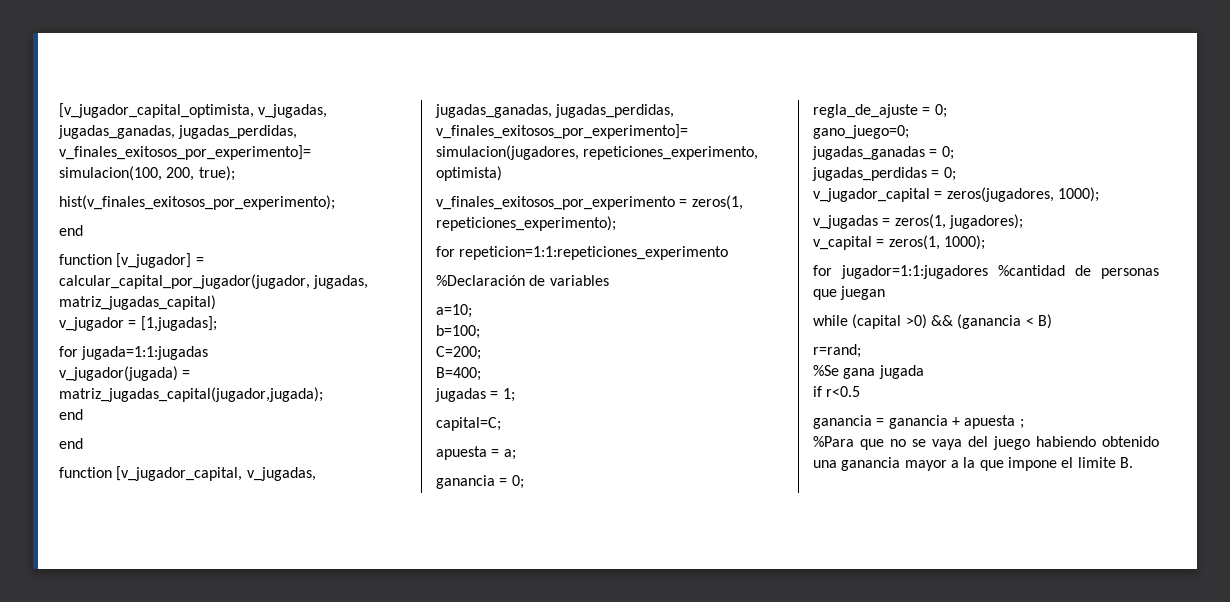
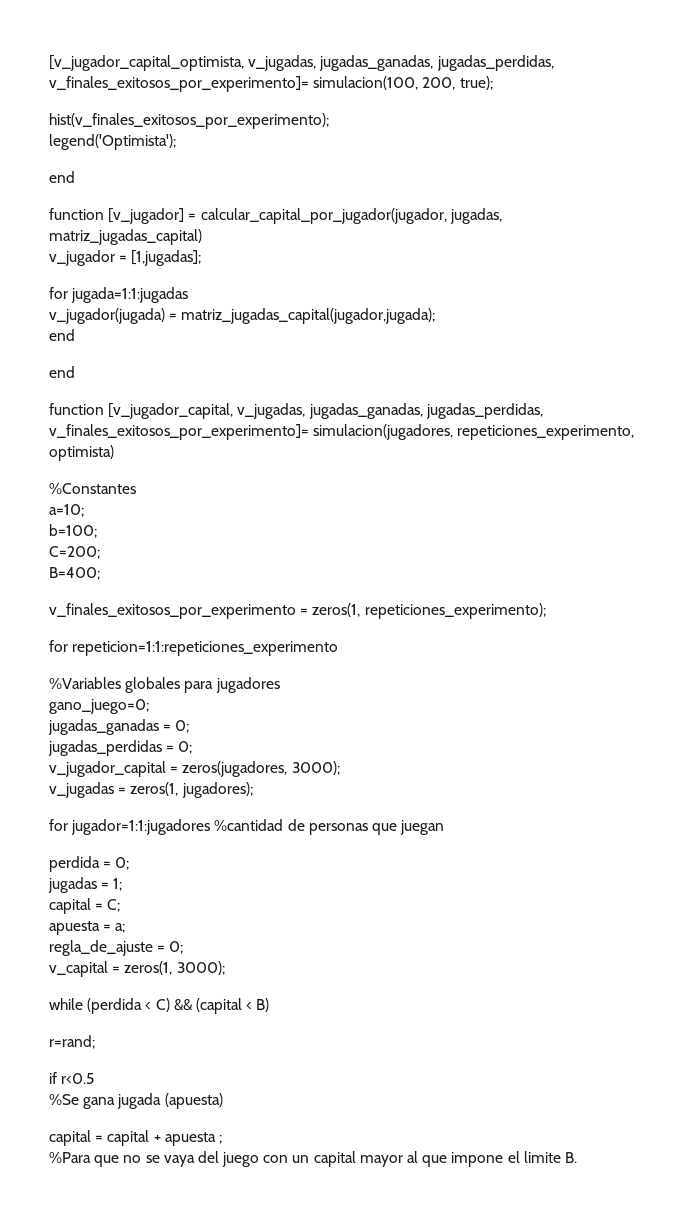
+ legend('Optimista');
- v_finales_exitosos_por_experimento = zeros(1, repeticiones_experimento);
- for repeticion=1:1:repeticiones_experimento
- %Declaración de variables
+ %Constantes
  a=10;
  b=100;
  C=200;
  B=400;
- jugadas = 1;
- capital=C;
- apuesta = a;
- ganancia = 0;
- regla_de_ajuste = 0;
+ v_finales_exitosos_por_experimento = zeros(1, repeticiones_experimento);
+ for repeticion=1:1:repeticiones_experimento
+ %Variables globales para jugadores
- v_jugador_capital = zeros(jugadores, 1000);
+ v_jugador_capital = zeros(jugadores, 3000);
- v_capital = zeros(1, 1000);
- while (capital >0) && (ganancia < B)
+ perdida = 0;
+ jugadas = 1;
+ capital = C;
+ apuesta = a;
+ regla_de_ajuste = 0;
+ v_capital = zeros(1, 3000);
+ while (perdida < C) && (capital < B)
+ if r<0.5
- %Se gana jugada
- if r<0.5
- ganancia = ganancia + apuesta ;
+ %Se gana jugada (apuesta)
+ capital = capital + apuesta ;
- %Para que no se vaya del juego habiendo obtenido una ganancia mayor a la que impone el limite B.
+ %Para que no se vaya del juego con un capital mayor al que impone el limite B.

